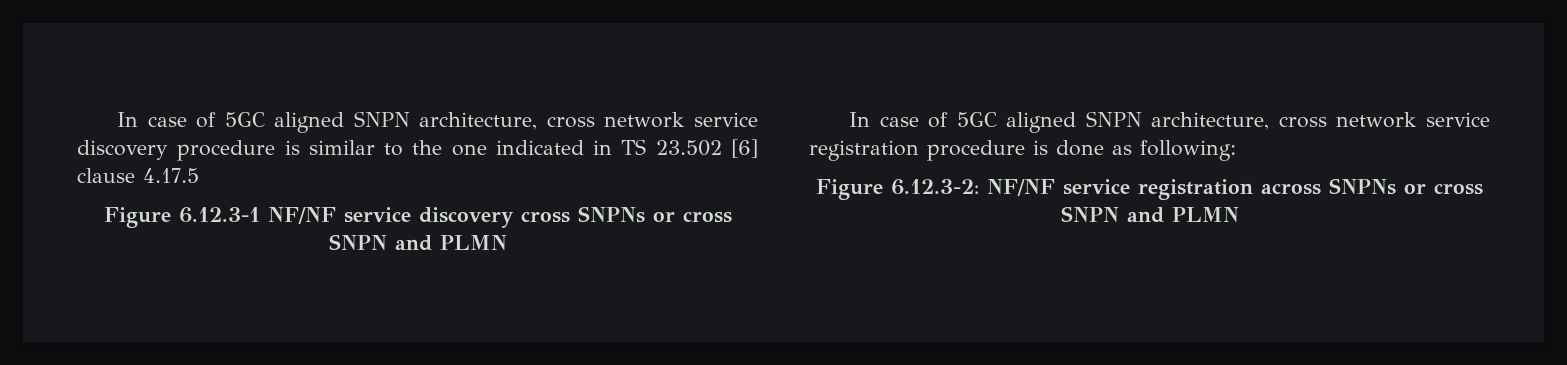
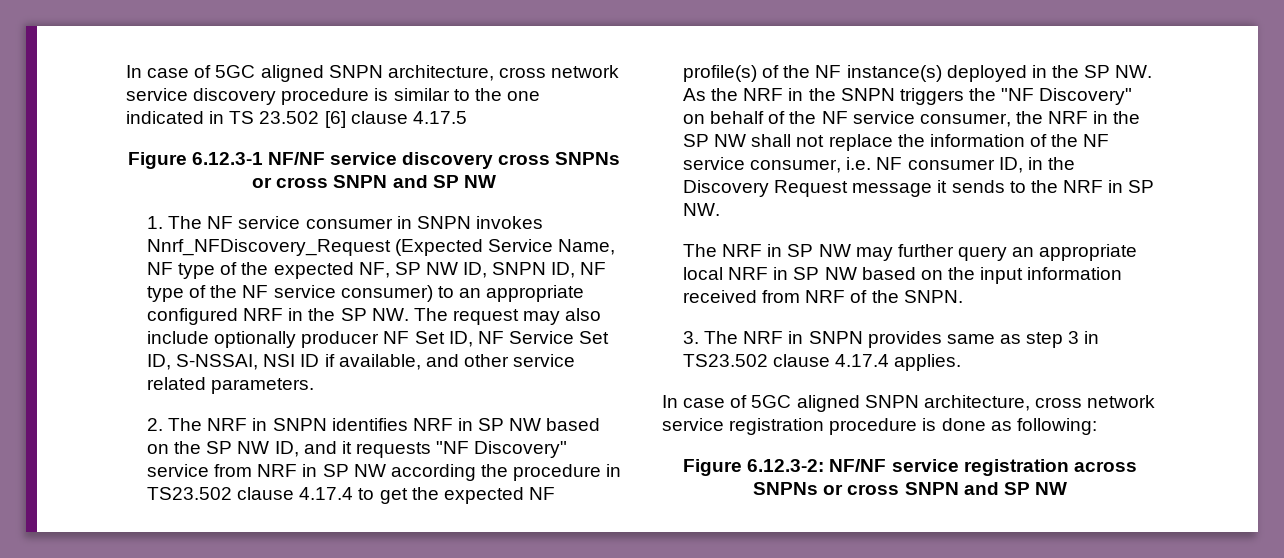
- Figure 6.12.3-1 NF/NF service discovery cross SNPNs or cross SNPN and PLMN
+ Figure 6.12.3-1 NF/NF service discovery cross SNPNs or cross SNPN and SP NW
+ 1. The NF service consumer in SNPN invokes Nnrf_NFDiscovery_Request (Expected Service Name, NF type of the expected NF, SP NW ID, SNPN ID, NF type of the NF service consumer) to an appropriate configured NRF in the SP NW. The request may also include optionally producer NF Set ID, NF Service Set ID, S-NSSAI, NSI ID if available, and other service related parameters.
+ 2. The NRF in SNPN identifies NRF in SP NW based on the SP NW ID, and it requests "NF Discovery" service from NRF in SP NW according the procedure in TS23.502 clause 4.17.4 to get the expected NF profile(s) of the NF instance(s) deployed in the SP NW. As the NRF in the SNPN triggers the "NF Discovery" on behalf of the NF service consumer, the NRF in the SP NW shall not replace the information of the NF service consumer, i.e. NF consumer ID, in the Discovery Request message it sends to the NRF in SP NW.
+ The NRF in SP NW may further query an appropriate local NRF in SP NW based on the input information received from NRF of the SNPN.
+ 3. The NRF in SNPN provides same as step 3 in TS23.502 clause 4.17.4 applies.
- Figure 6.12.3-2: NF/NF service registration across SNPNs or cross SNPN and PLMN
+ Figure 6.12.3-2: NF/NF service registration across SNPNs or cross SNPN and SP NW

